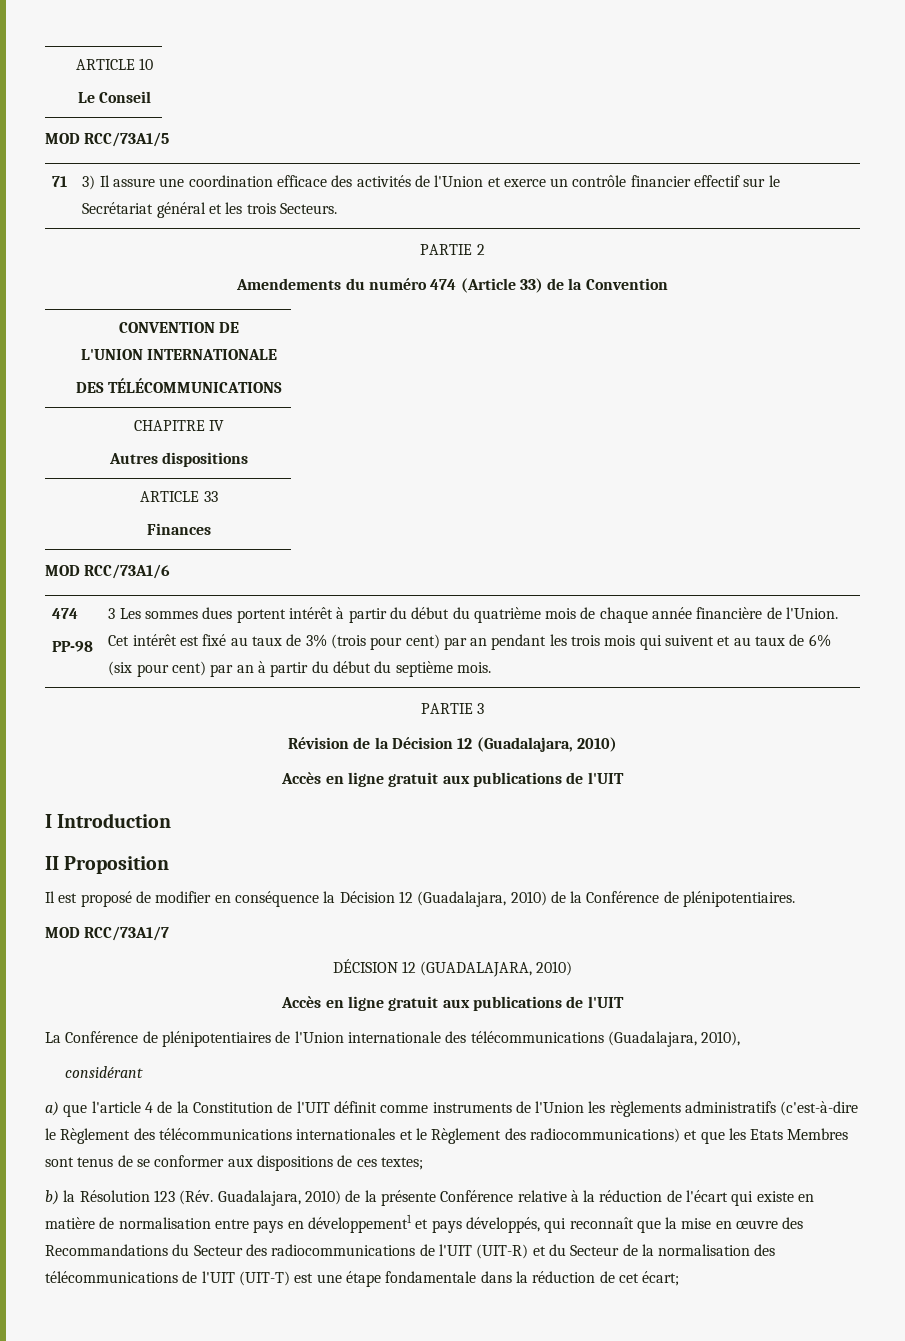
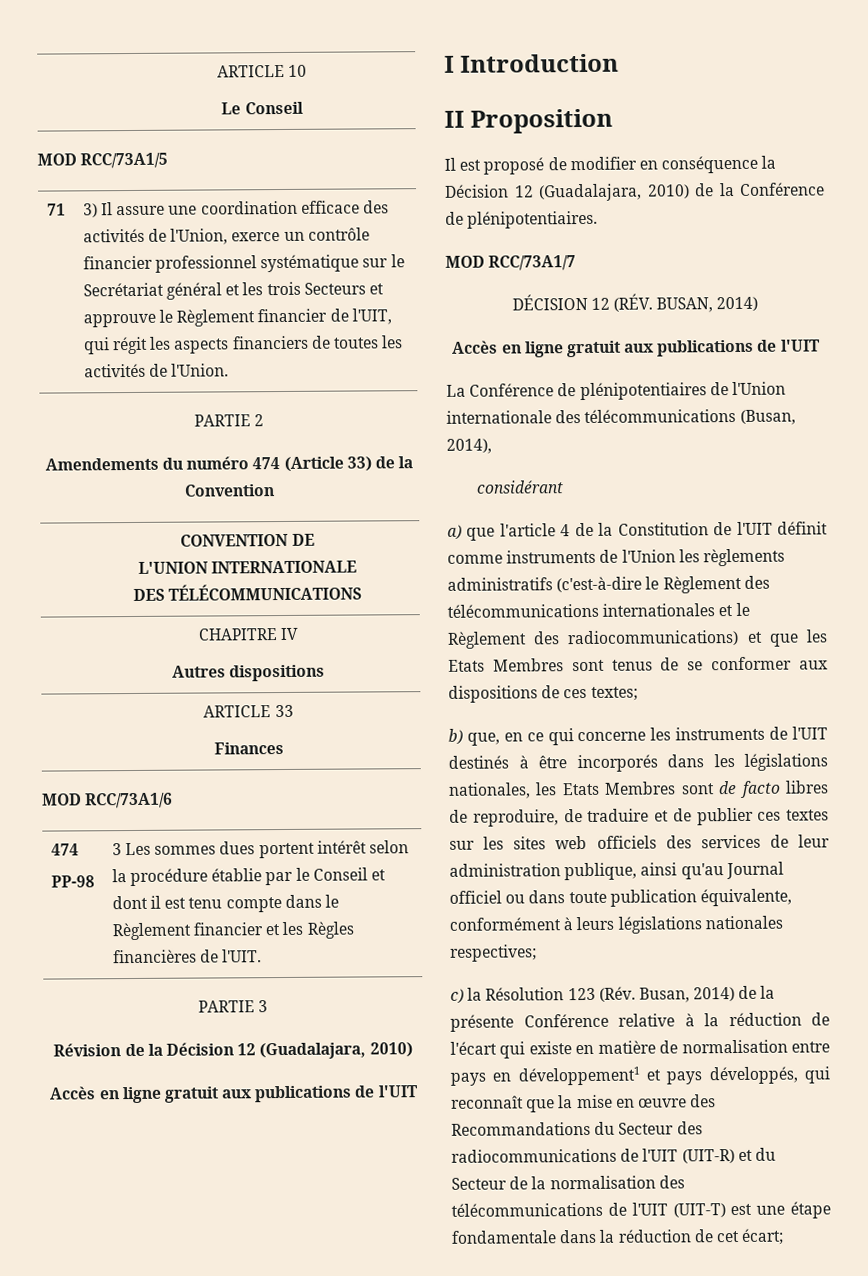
- 3) Il assure une coordination efficace des activités de l'Union et exerce un contrôle financier effectif sur le Secrétariat général et les trois Secteurs.
+ 3) Il assure une coordination efficace des activités de l'Union, exerce un contrôle financier professionnel systématique sur le Secrétariat général et les trois Secteurs et approuve le Règlement financier de l'UIT, qui régit les aspects financiers de toutes les activités de l'Union.
- 3 Les sommes dues portent intérêt à partir du début du quatrième mois de chaque année financière de l'Union. Cet intérêt est fixé au taux de 3% (trois pour cent) par an pendant les trois mois qui suivent et au taux de 6% (six pour cent) par an à partir du début du septième mois.
+ 3 Les sommes dues portent intérêt selon la procédure établie par le Conseil et dont il est tenu compte dans le Règlement financier et les Règles financières de l'UIT.
- DÉCISION 12 (GUADALAJARA, 2010)
+ DÉCISION 12 (RÉV. BUSAN, 2014)
- La Conférence de plénipotentiaires de l'Union internationale des télécommunications (Guadalajara, 2010),
+ La Conférence de plénipotentiaires de l'Union internationale des télécommunications (Busan, 2014),
- b) la Résolution 123 (Rév. Guadalajara, 2010) de la présente Conférence relative à la réduction de l'écart qui existe en matière de normalisation entre pays en développement1 et pays développés, qui reconnaît que la mise en œuvre des Recommandations du Secteur des radiocommunications de l'UIT (UIT-R) et du Secteur de la normalisation des télécommunications de l'UIT (UIT-T) est une étape fondamentale dans la réduction de cet écart;
+ b) que, en ce qui concerne les instruments de l'UIT destinés à être incorporés dans les législations nationales, les Etats Membres sont de facto libres de reproduire, de traduire et de publier ces textes sur les sites web officiels des services de leur administration publique, ainsi qu'au Journal officiel ou dans toute publication équivalente, conformément à leurs législations nationales respectives;
+ c) la Résolution 123 (Rév. Busan, 2014) de la présente Conférence relative à la réduction de l'écart qui existe en matière de normalisation entre pays en développement1 et pays développés, qui reconnaît que la mise en œuvre des Recommandations du Secteur des radiocommunications de l'UIT (UIT-R) et du Secteur de la normalisation des télécommunications de l'UIT (UIT-T) est une étape fondamentale dans la réduction de cet écart;

